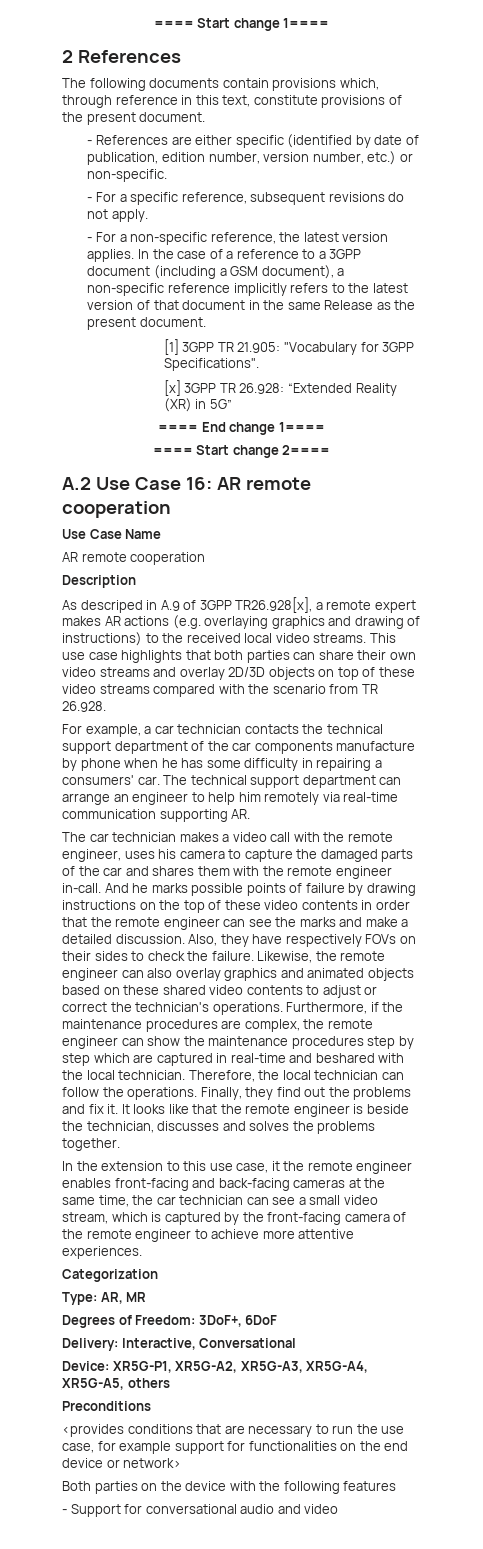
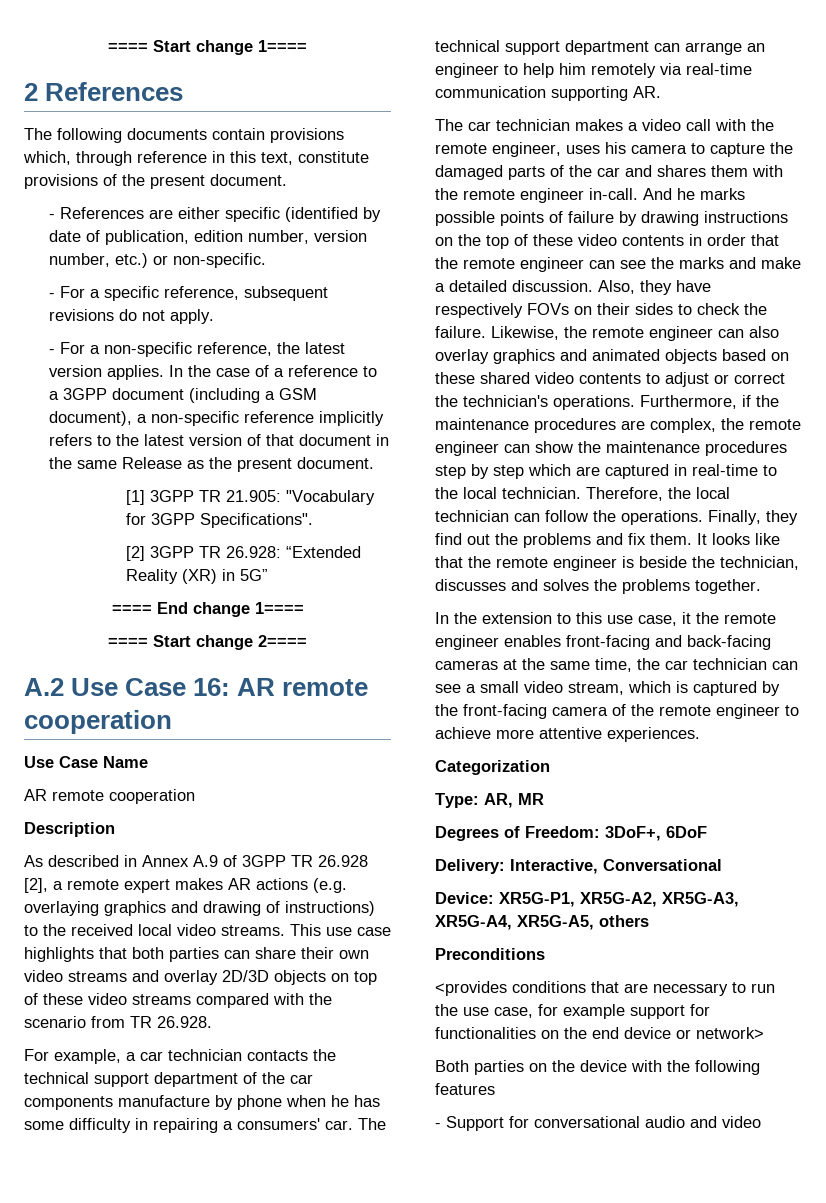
- [x] 3GPP TR 26.928: “Extended Reality (XR) in 5G”
+ [2] 3GPP TR 26.928: “Extended Reality (XR) in 5G”
- As descriped in A.9 of 3GPP TR26.928[x], a remote expert makes AR actions (e.g. overlaying graphics and drawing of instructions) to the received local video streams.
+ As described in Annex A.9 of 3GPP TR 26.928 [2], a remote expert makes AR actions (e.g. overlaying graphics and drawing of instructions) to the received local video streams.
- Furthermore, if the maintenance procedures are complex, the remote engineer can show the maintenance procedures step by step which are captured in real-time and beshared with the local technician.
+ Furthermore, if the maintenance procedures are complex, the remote engineer can show the maintenance procedures step by step which are captured in real-time to the local technician.
- Finally, they find out the problems and fix it.
+ Finally, they find out the problems and fix them.

